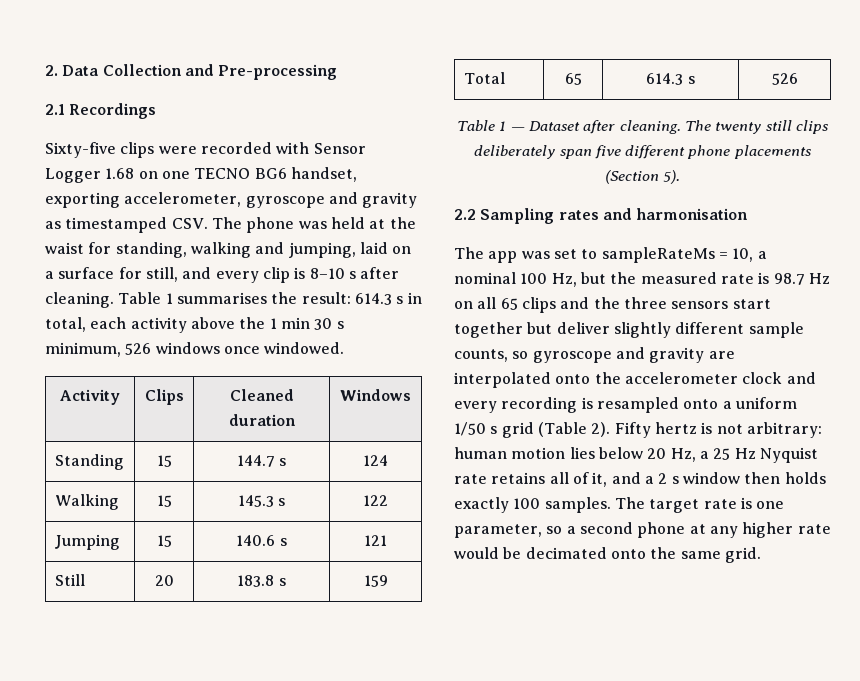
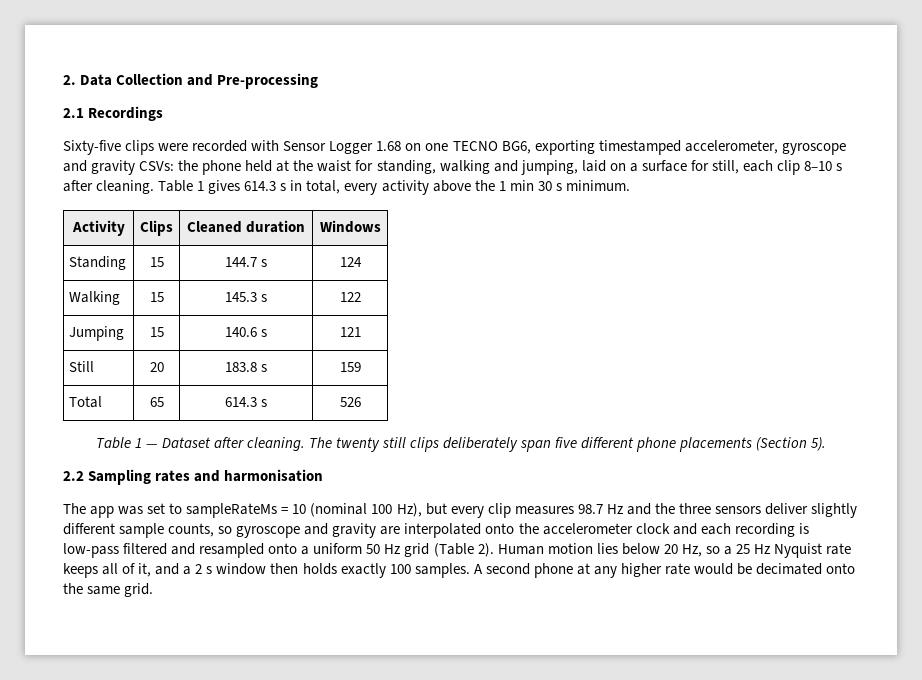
- Sixty-five clips were recorded with Sensor Logger 1.68 on one TECNO BG6 handset, exporting accelerometer, gyroscope and gravity as timestamped CSV. The phone was held at the waist for standing, walking and jumping, laid on a surface for still, and every clip is 8–10 s after cleaning.
+ Sixty-five clips were recorded with Sensor Logger 1.68 on one TECNO BG6, exporting timestamped accelerometer, gyroscope and gravity CSVs: the phone held at the waist for standing, walking and jumping, laid on a surface for still, each clip 8–10 s after cleaning.
- Table 1 summarises the result: 614.3 s in total, each activity above the 1 min 30 s minimum, 526 windows once windowed.
+ Table 1 gives 614.3 s in total, every activity above the 1 min 30 s minimum.
- The app was set to sampleRateMs = 10, a nominal 100 Hz, but the measured rate is 98.7 Hz on all 65 clips and the three sensors start together but deliver slightly different sample counts, so gyroscope and gravity are interpolated onto the accelerometer clock and every recording is resampled onto a uniform 1/50 s grid (Table 2).
+ The app was set to sampleRateMs = 10 (nominal 100 Hz), but every clip measures 98.7 Hz and the three sensors deliver slightly different sample counts, so gyroscope and gravity are interpolated onto the accelerometer clock and each recording is low-pass filtered and resampled onto a uniform 50 Hz grid (Table 2).
- Fifty hertz is not arbitrary: human motion lies below 20 Hz, a 25 Hz Nyquist rate retains all of it, and a 2 s window then holds exactly 100 samples.
+ Human motion lies below 20 Hz, so a 25 Hz Nyquist rate keeps all of it, and a 2 s window then holds exactly 100 samples.
- The target rate is one parameter, so a second phone at any higher rate would be decimated onto the same grid.
+ A second phone at any higher rate would be decimated onto the same grid.

